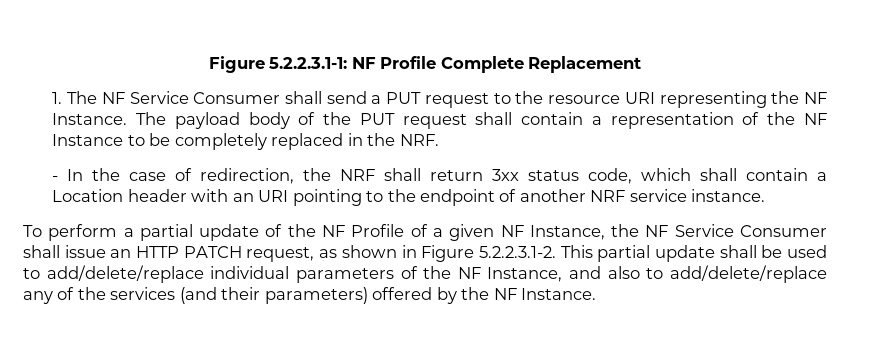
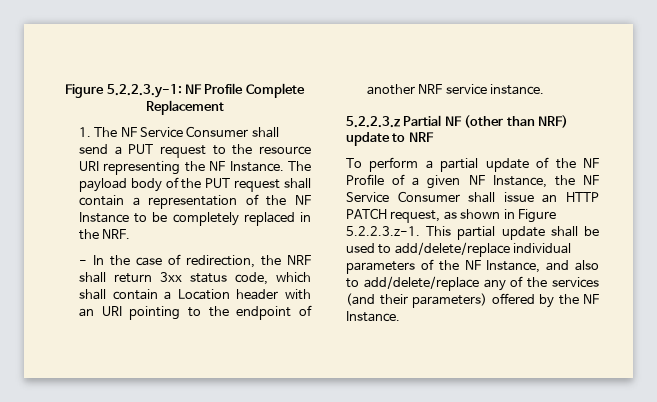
- Figure 5.2.2.3.1-1: NF Profile Complete Replacement
+ Figure 5.2.2.3.y-1: NF Profile Complete Replacement
+ 5.2.2.3.z Partial NF (other than NRF) update to NRF
- To perform a partial update of the NF Profile of a given NF Instance, the NF Service Consumer shall issue an HTTP PATCH request, as shown in Figure 5.2.2.3.1-2. This partial update shall be used to add/delete/replace individual parameters of the NF Instance, and also to add/delete/replace any of the services (and their parameters) offered by the NF Instance.
+ To perform a partial update of the NF Profile of a given NF Instance, the NF Service Consumer shall issue an HTTP PATCH request, as shown in Figure 5.2.2.3.z-1. This partial update shall be used to add/delete/replace individual parameters of the NF Instance, and also to add/delete/replace any of the services (and their parameters) offered by the NF Instance.

